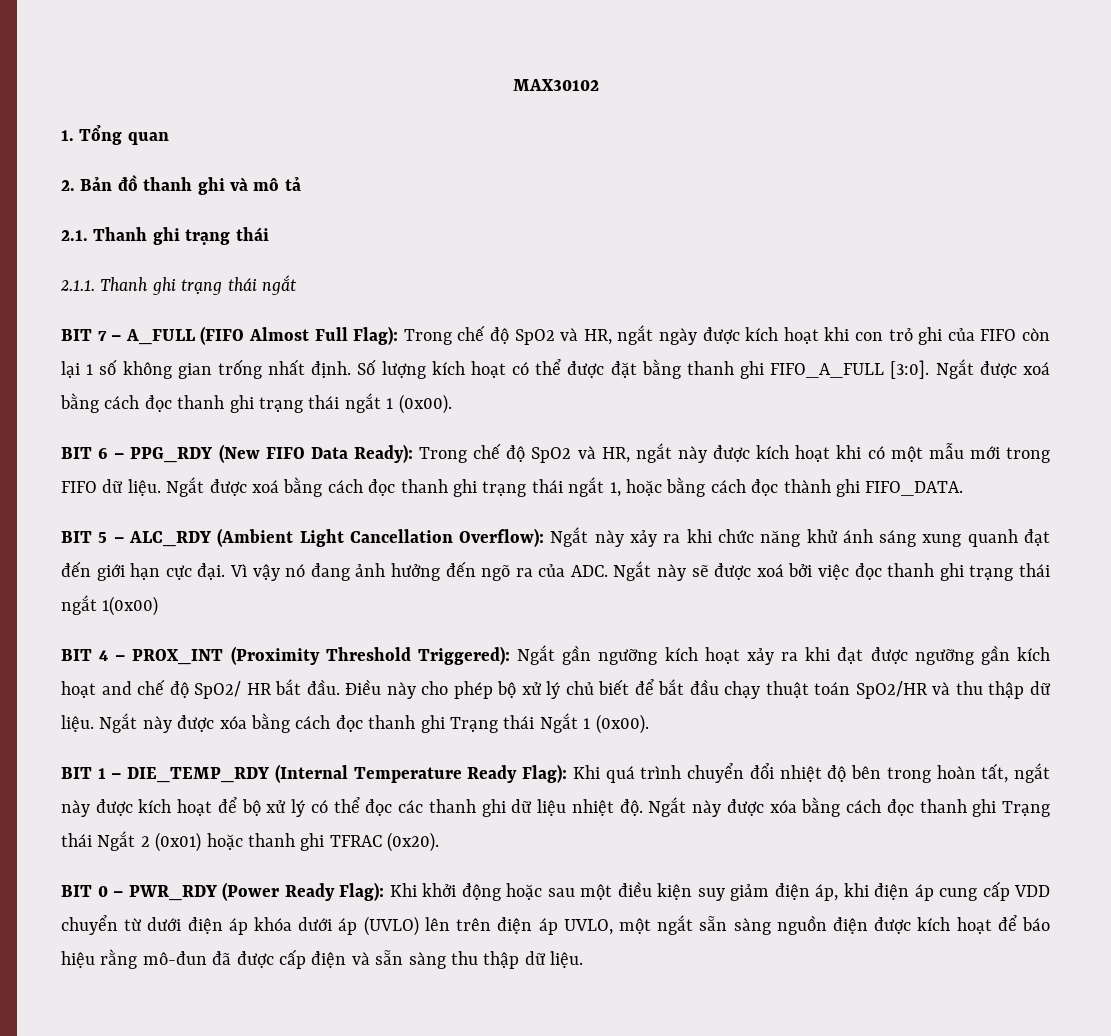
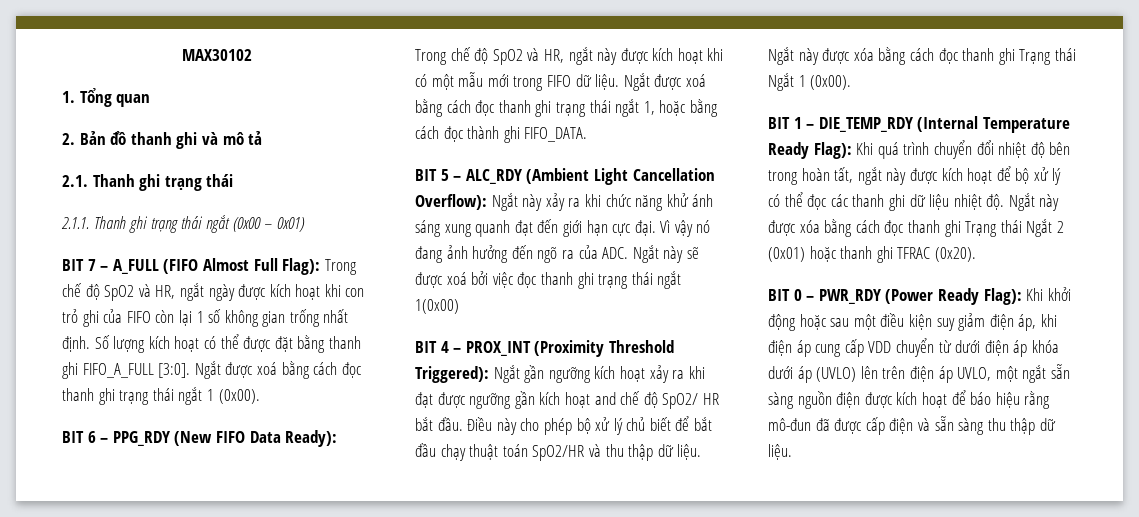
- 2.1.1. Thanh ghi trạng thái ngắt
+ 2.1.1. Thanh ghi trạng thái ngắt (0x00 – 0x01)

